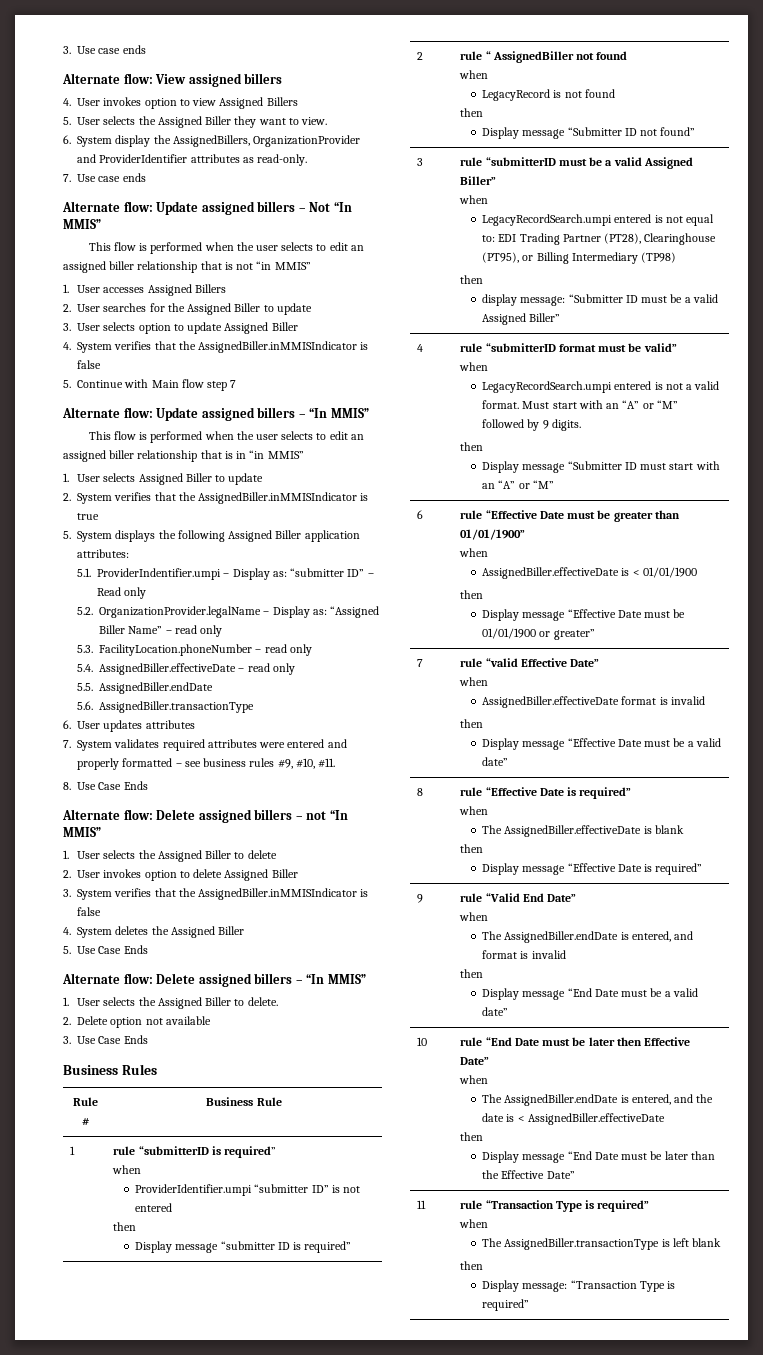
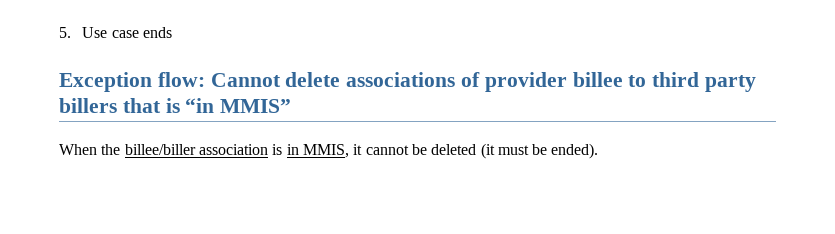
- 3. Use case ends
- Alternate flow: View assigned billers
- 4. User invokes option to view Assigned Billers
- 5. User selects the Assigned Biller they want to view.
- 6. System display the AssignedBillers, OrganizationProvider and ProviderIdentifier attributes as read-only.
- 7. Use case ends
- Alternate flow: Update assigned billers – Not “In MMIS”
- This flow is performed when the user selects to edit an assigned biller relationship that is not “in MMIS”
- 1. User accesses Assigned Billers
- 2. User searches for the Assigned Biller to update
- 3. User selects option to update Assigned Biller
- 4. System verifies that the AssignedBiller.inMMISIndicator is false
- 5. Continue with Main flow step 7
- Alternate flow: Update assigned billers – “In MMIS”
- This flow is performed when the user selects to edit an assigned biller relationship that is in “in MMIS”
- 1. User selects Assigned Biller to update
- 2. System verifies that the AssignedBiller.inMMISIndicator is true
- 5. System displays the following Assigned Biller application attributes:
- 5.1. ProviderIndentifier.umpi – Display as: “submitter ID” – Read only
- 5.2. OrganizationProvider.legalName – Display as: “Assigned Biller Name” – read only
- 5.3. FacilityLocation.phoneNumber – read only
- 5.4. AssignedBiller.effectiveDate – read only
- 5.5. AssignedBiller.endDate
- 5.6. AssignedBiller.transactionType
- 6. User updates attributes
- 7. System validates required attributes were entered and properly formatted – see business rules #9, #10, #11.
- 8. Use Case Ends
- Alternate flow: Delete assigned billers – not “In MMIS”
- 1. User selects the Assigned Biller to delete
- 2. User invokes option to delete Assigned Biller
- 3. System verifies that the AssignedBiller.inMMISIndicator is false
- 4. System deletes the Assigned Biller
- 5. Use Case Ends
- Alternate flow: Delete assigned billers – “In MMIS”
- 1. User selects the Assigned Biller to delete.
- 2. Delete option not available
- 3. Use Case Ends
- Business Rules
- Rule # | Business Rule
- 1 | rule “submitterID is required”
- when
- ProviderIdentifier.umpi “submitter ID” is not entered
- then
- Display message “submitter ID is required”
- 2 | rule “ AssignedBiller not found
- when
- LegacyRecord is not found
- then
- Display message “Submitter ID not found”
- 3 | rule “submitterID must be a valid Assigned Biller”
- when
- LegacyRecordSearch.umpi entered is not equal to: EDI Trading Partner (PT28), Clearinghouse (PT95), or Billing Intermediary (TP98)
- then
- display message: “Submitter ID must be a valid Assigned Biller”
- 4 | rule “submitterID format must be valid”
- when
- LegacyRecordSearch.umpi entered is not a valid format. Must start with an “A” or “M” followed by 9 digits.
- then
- Display message “Submitter ID must start with an “A” or “M”
- 6 | rule “Effective Date must be greater than 01/01/1900”
- when
- AssignedBiller.effectiveDate is < 01/01/1900
- then
- Display message “Effective Date must be 01/01/1900 or greater”
- 7 | rule “valid Effective Date”
- when
- AssignedBiller.effectiveDate format is invalid
- then
- Display message “Effective Date must be a valid date”
- 8 | rule “Effective Date is required”
- when
- The AssignedBiller.effectiveDate is blank
- then
- Display message “Effective Date is required”
- 9 | rule “Valid End Date”
- when
- The AssignedBiller.endDate is entered, and format is invalid
- then
- Display message “End Date must be a valid date”
- 10 | rule “End Date must be later then Effective Date”
- when
- The AssignedBiller.endDate is entered, and the date is < AssignedBiller.effectiveDate
- then
- Display message “End Date must be later than the Effective Date”
- 11 | rule “Transaction Type is required”
- when
- The AssignedBiller.transactionType is left blank
- then
- Display message: “Transaction Type is required”
+ 5. Use case ends
+ Exception flow: Cannot delete associations of provider billee to third party billers that is “in MMIS”
+ When the billee/biller association is in MMIS, it cannot be deleted (it must be ended).

